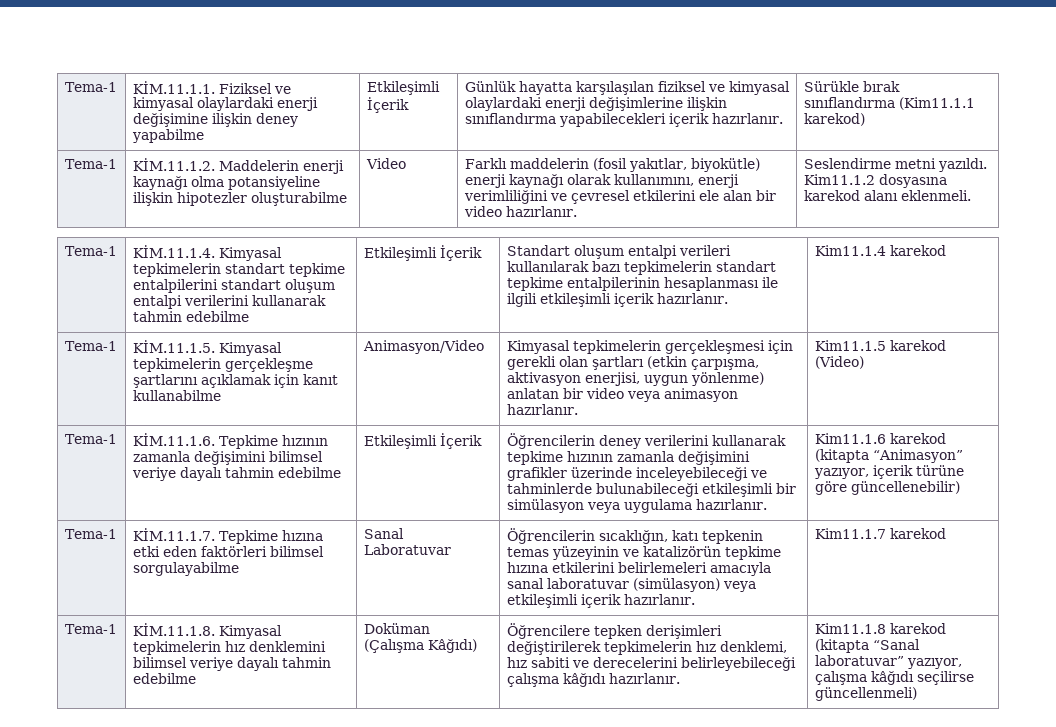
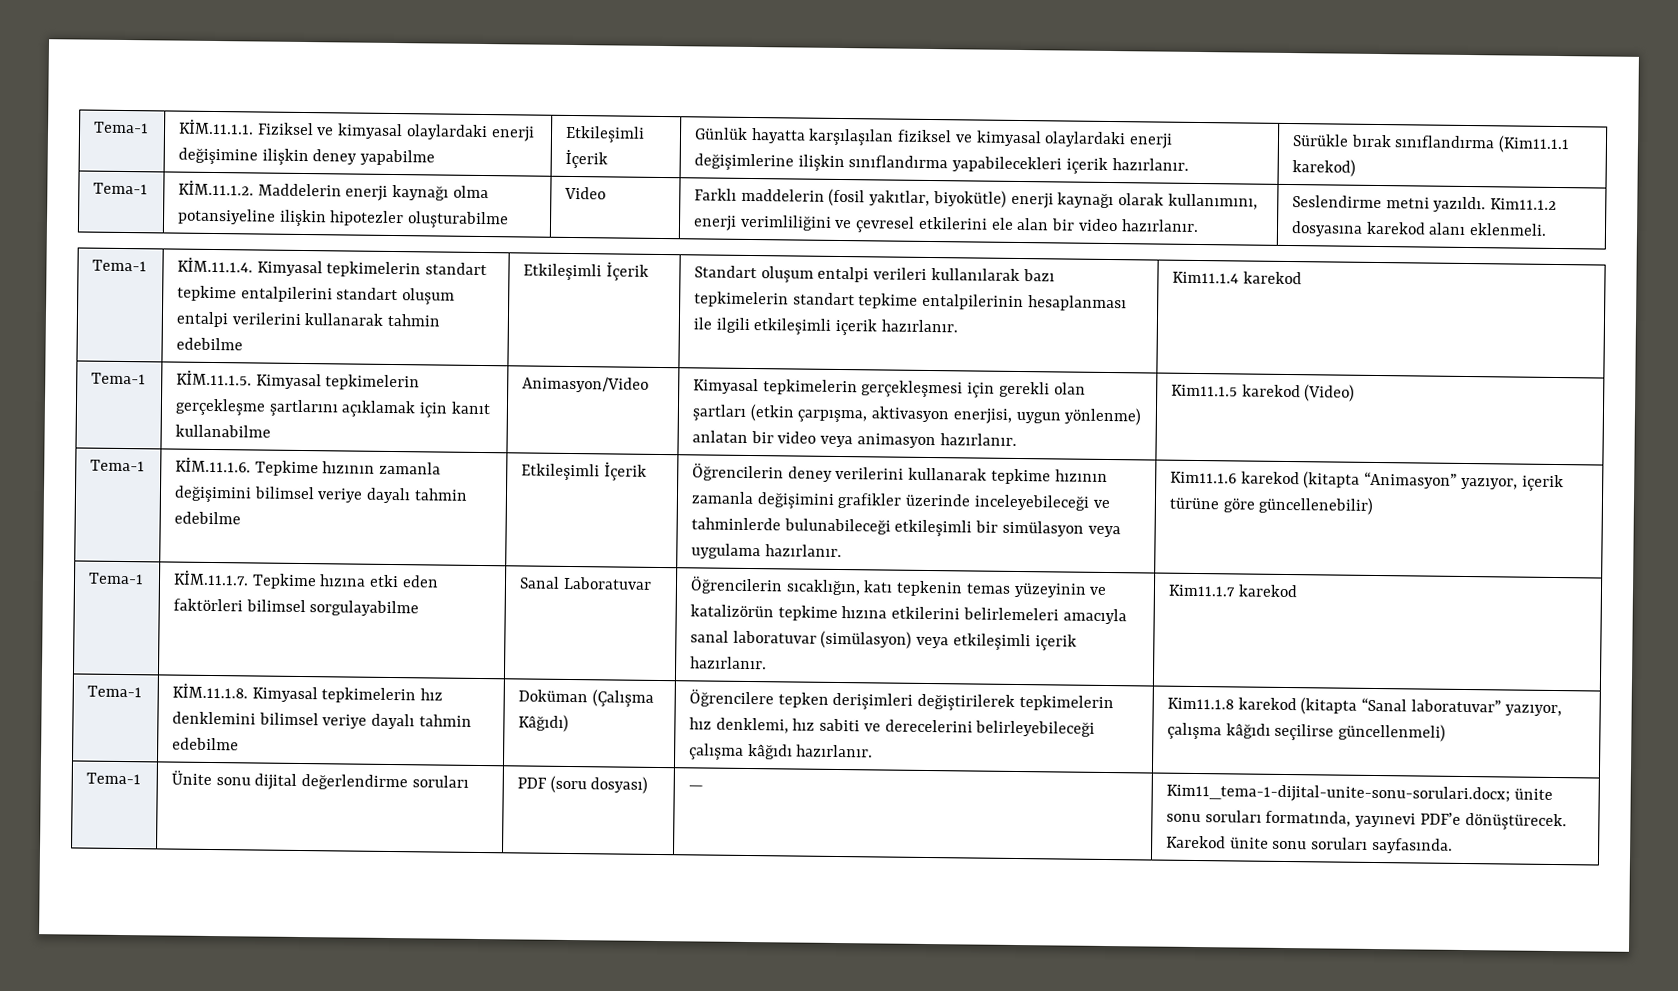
+ Tema-1 | Ünite sonu dijital değerlendirme soruları | PDF (soru dosyası) | — | Kim11_tema-1-dijital-unite-sonu-sorulari.docx; ünite sonu soruları formatında, yayınevi PDF’e dönüştürecek. Karekod ünite sonu soruları sayfasında.

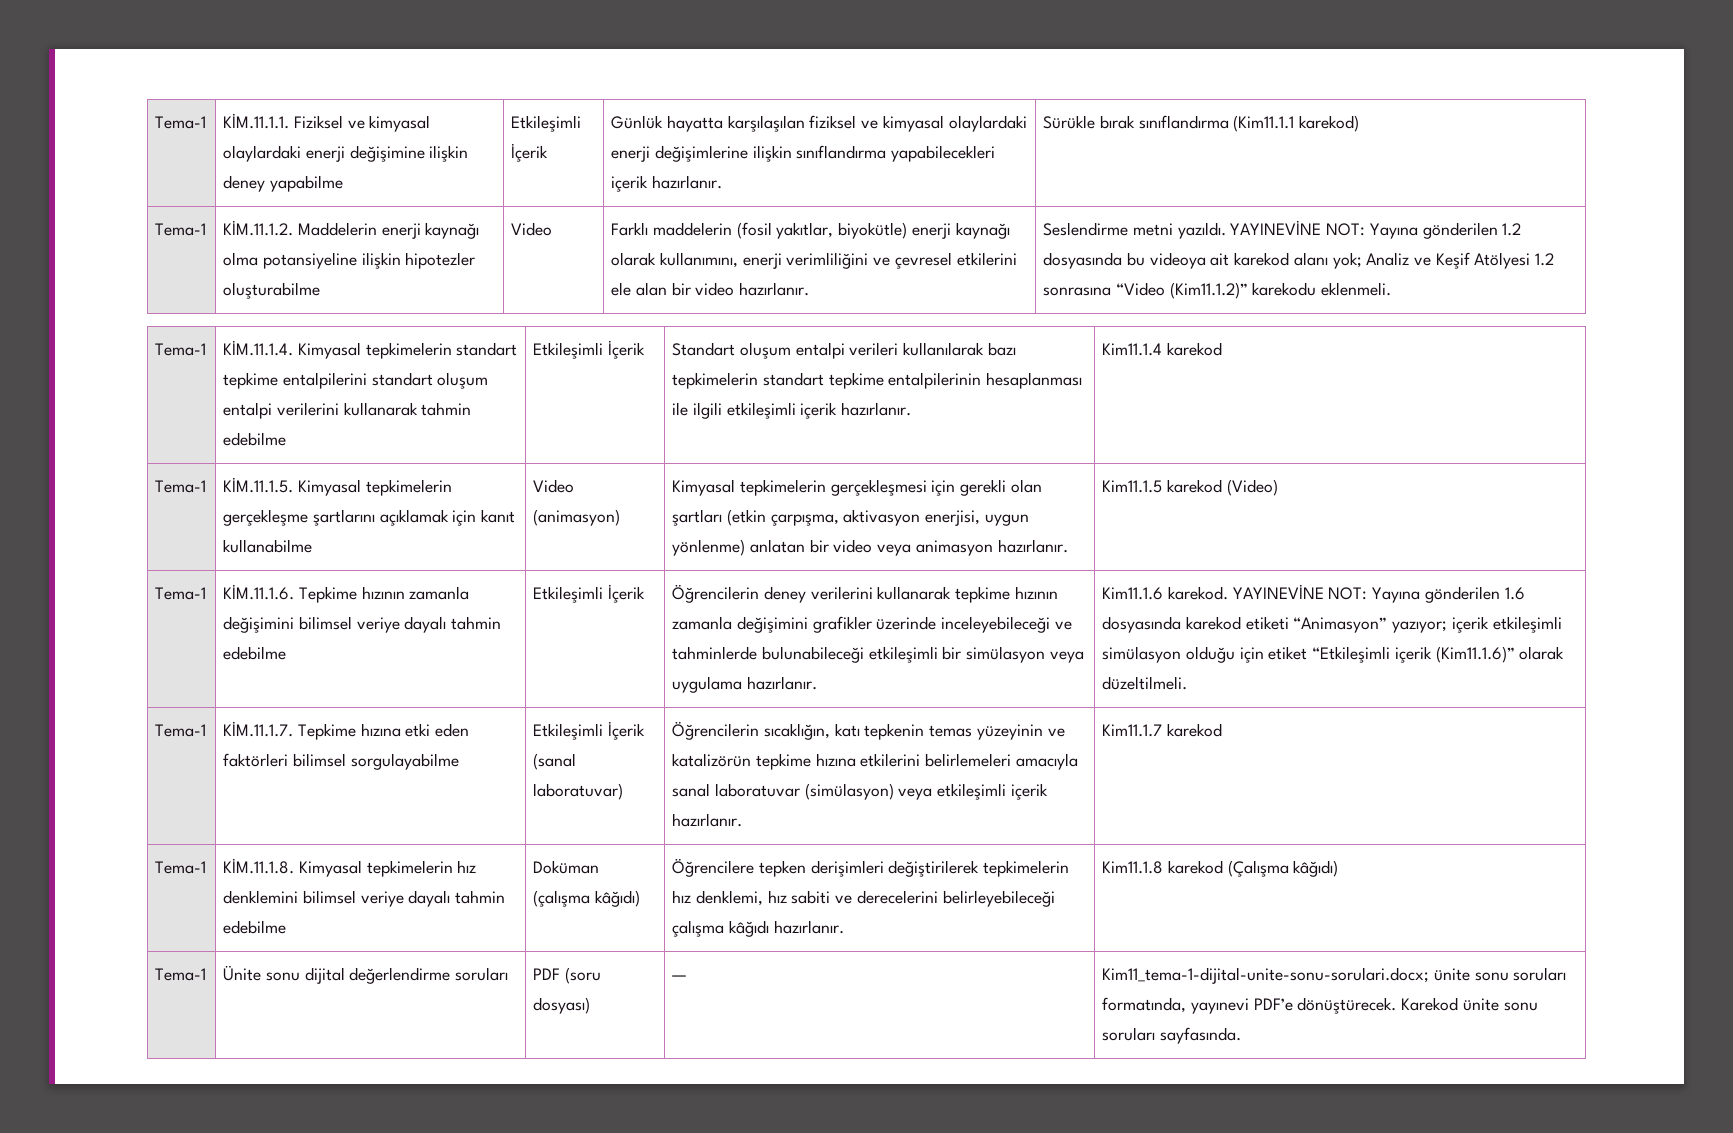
- Kim11.1.2 dosyasına karekod alanı eklenmeli.
+ YAYINEVİNE NOT: Yayına gönderilen 1.2 dosyasında bu videoya ait karekod alanı yok; Analiz ve Keşif Atölyesi 1.2 sonrasına “Video (Kim11.1.2)” karekodu eklenmeli.
- Tema-1 | KİM.11.1.5. Kimyasal tepkimelerin gerçekleşme şartlarını açıklamak için kanıt kullanabilme | Animasyon/Video | Kimyasal tepkimelerin gerçekleşmesi için gerekli olan şartları (etkin çarpışma, aktivasyon enerjisi, uygun yönlenme) anlatan bir video veya animasyon hazırlanır. | Kim11.1.5 karekod (Video)
+ Tema-1 | KİM.11.1.5. Kimyasal tepkimelerin gerçekleşme şartlarını açıklamak için kanıt kullanabilme | Video (animasyon) | Kimyasal tepkimelerin gerçekleşmesi için gerekli olan şartları (etkin çarpışma, aktivasyon enerjisi, uygun yönlenme) anlatan bir video veya animasyon hazırlanır. | Kim11.1.5 karekod (Video)
- Kim11.1.6 karekod (kitapta “Animasyon” yazıyor, içerik türüne göre güncellenebilir)
+ Kim11.1.6 karekod. YAYINEVİNE NOT: Yayına gönderilen 1.6 dosyasında karekod etiketi “Animasyon” yazıyor; içerik etkileşimli simülasyon olduğu için etiket “Etkileşimli içerik (Kim11.1.6)” olarak düzeltilmeli.
- Tema-1 | KİM.11.1.7. Tepkime hızına etki eden faktörleri bilimsel sorgulayabilme | Sanal Laboratuvar | Öğrencilerin sıcaklığın, katı tepkenin temas yüzeyinin ve katalizörün tepkime hızına etkilerini belirlemeleri amacıyla sanal laboratuvar (simülasyon) veya etkileşimli içerik hazırlanır. | Kim11.1.7 karekod
+ Tema-1 | KİM.11.1.7. Tepkime hızına etki eden faktörleri bilimsel sorgulayabilme | Etkileşimli İçerik (sanal laboratuvar) | Öğrencilerin sıcaklığın, katı tepkenin temas yüzeyinin ve katalizörün tepkime hızına etkilerini belirlemeleri amacıyla sanal laboratuvar (simülasyon) veya etkileşimli içerik hazırlanır. | Kim11.1.7 karekod
- Tema-1 | KİM.11.1.8. Kimyasal tepkimelerin hız denklemini bilimsel veriye dayalı tahmin edebilme | Doküman (Çalışma Kâğıdı) | Öğrencilere tepken derişimleri değiştirilerek tepkimelerin hız denklemi, hız sabiti ve derecelerini belirleyebileceği çalışma kâğıdı hazırlanır. | Kim11.1.8 karekod (kitapta “Sanal laboratuvar” yazıyor, çalışma kâğıdı seçilirse güncellenmeli)
+ Tema-1 | KİM.11.1.8. Kimyasal tepkimelerin hız denklemini bilimsel veriye dayalı tahmin edebilme | Doküman (çalışma kâğıdı) | Öğrencilere tepken derişimleri değiştirilerek tepkimelerin hız denklemi, hız sabiti ve derecelerini belirleyebileceği çalışma kâğıdı hazırlanır. | Kim11.1.8 karekod (Çalışma kâğıdı)

